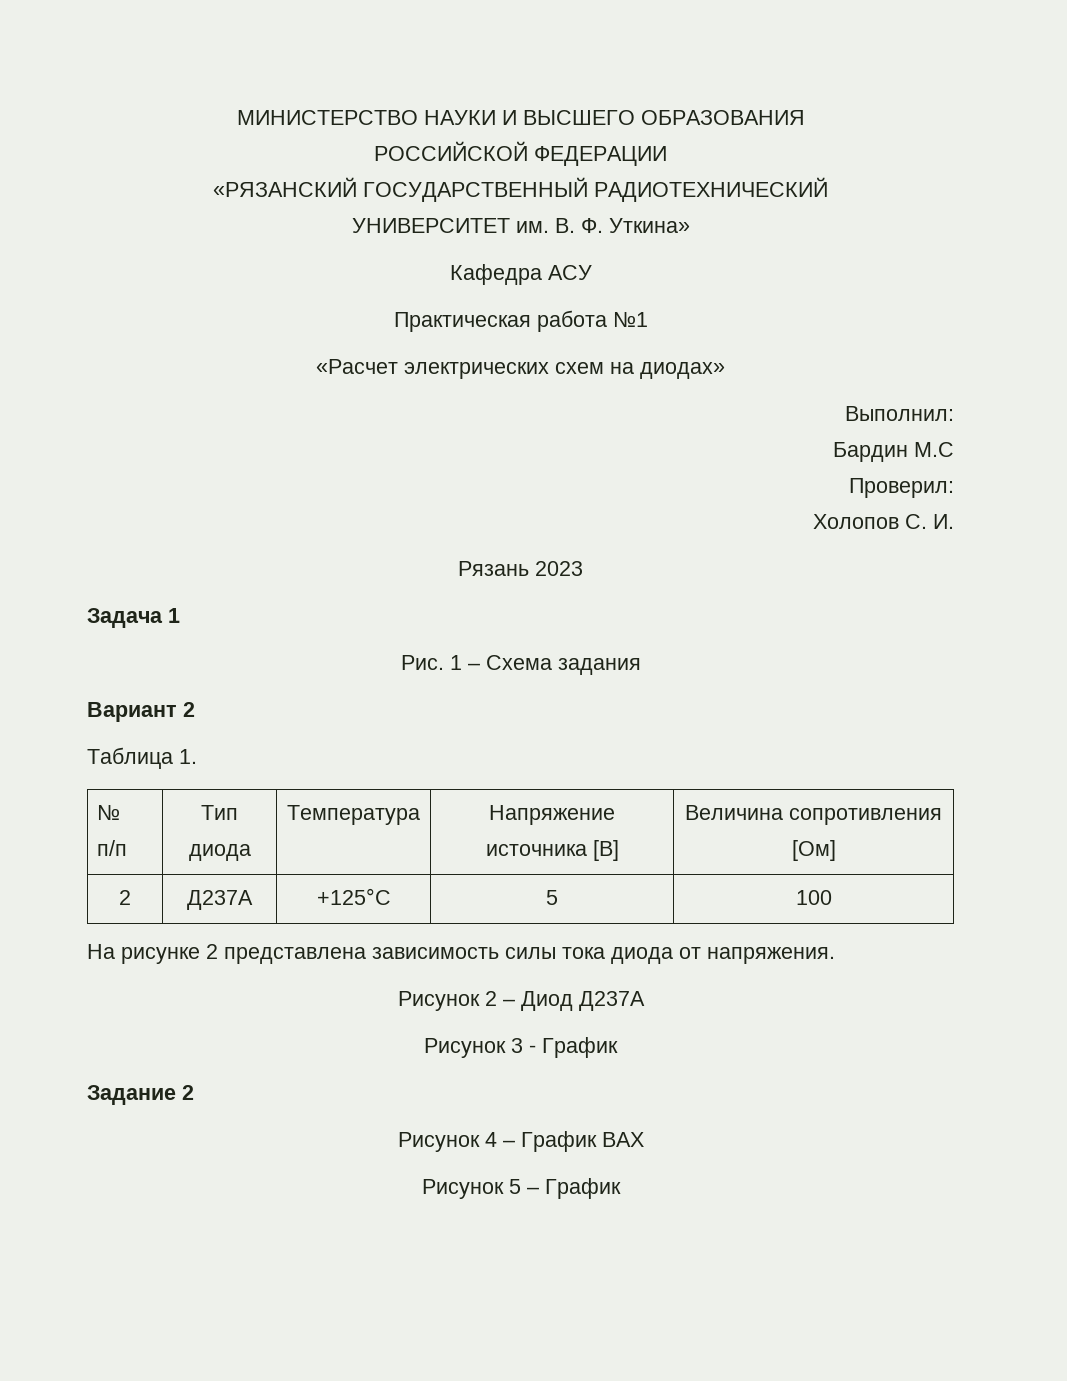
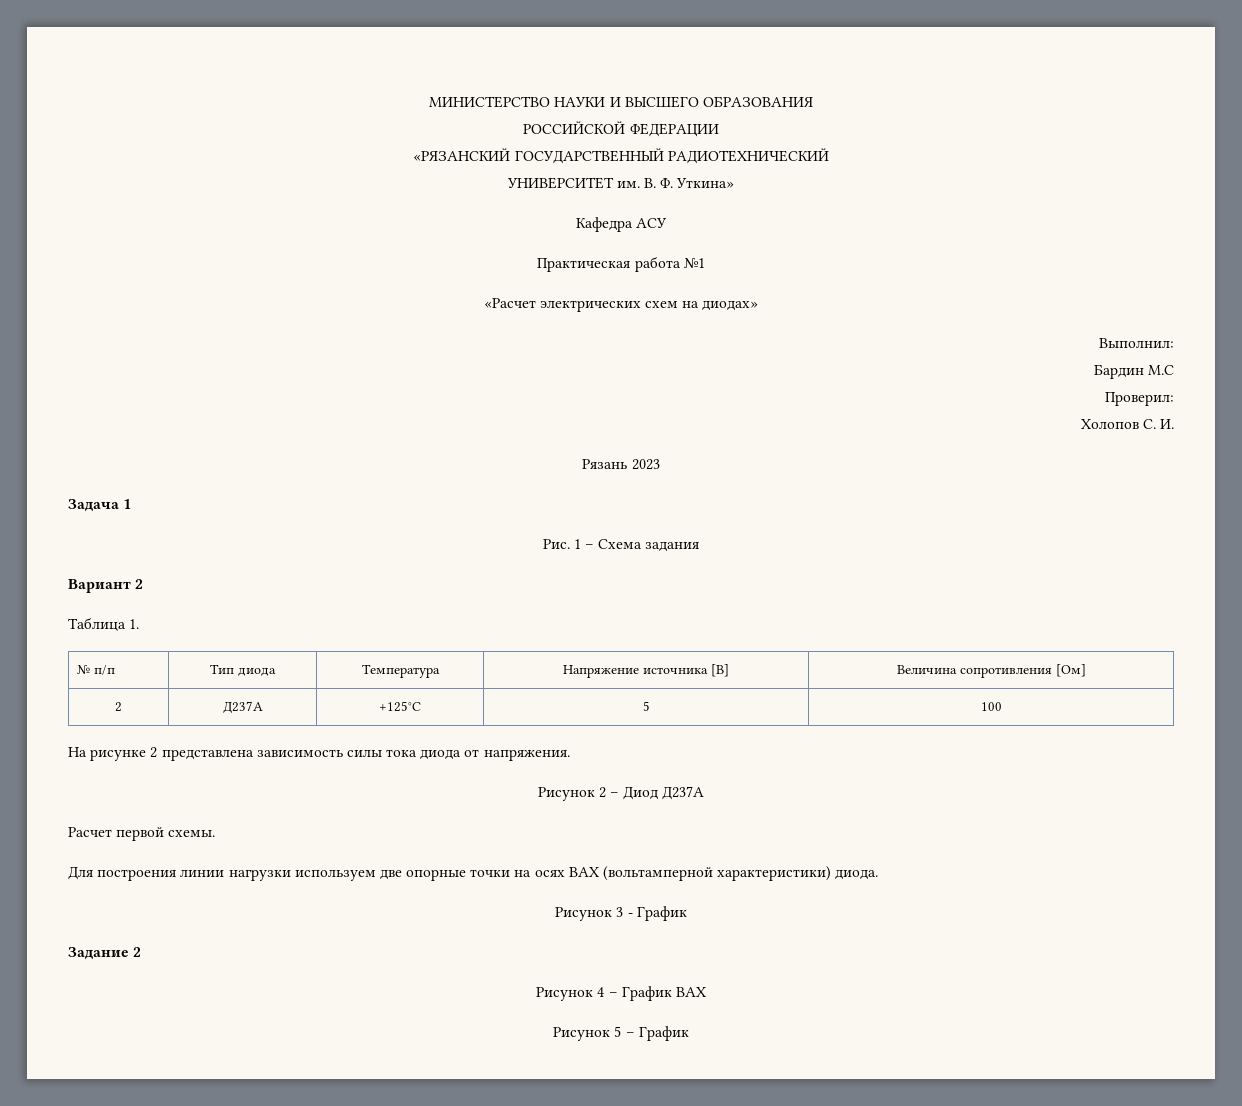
+ Расчет первой схемы.
+ Для построения линии нагрузки используем две опорные точки на осях ВАХ (вольтамперной характеристики) диода.

